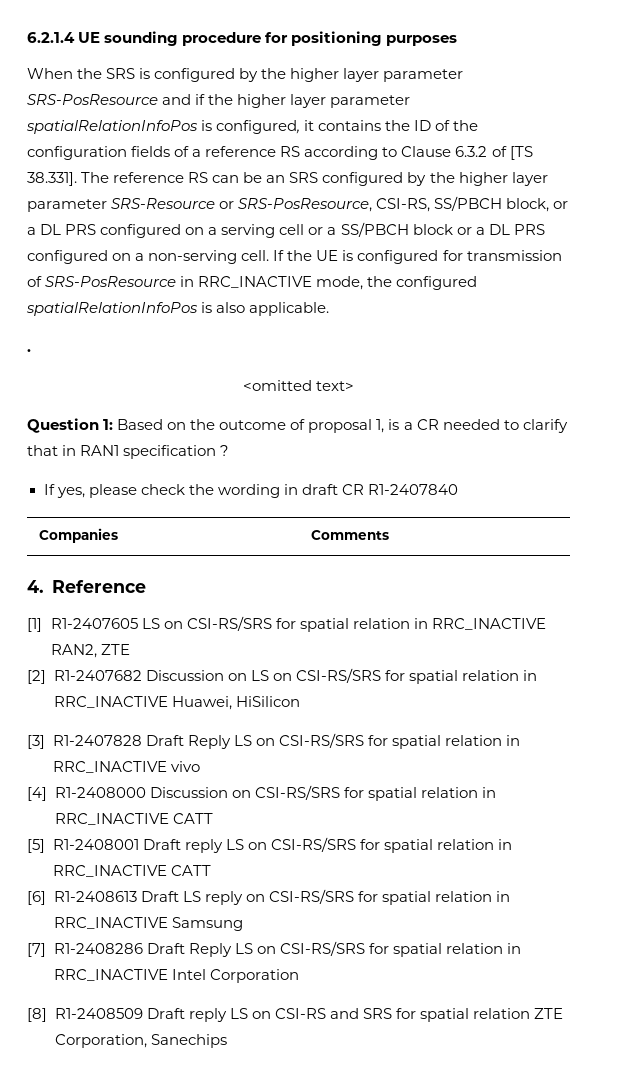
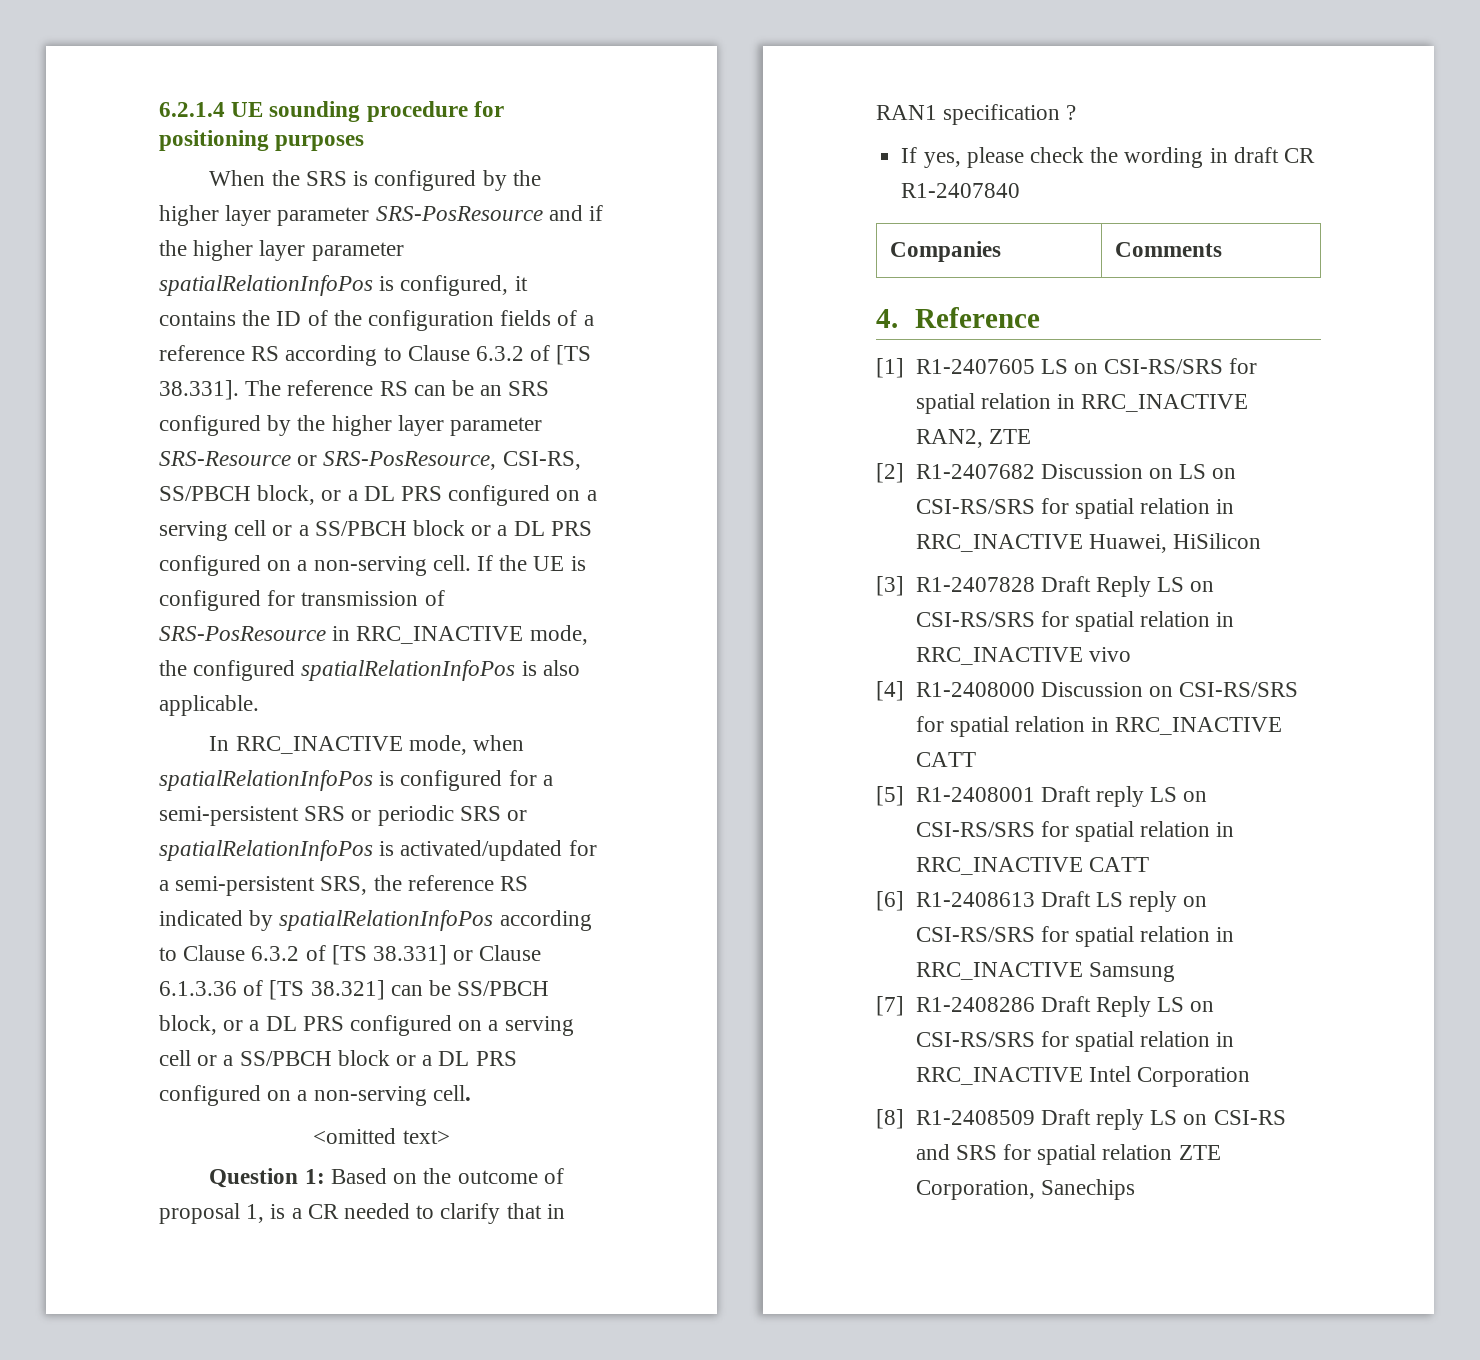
- .
+ In RRC_INACTIVE mode, when spatialRelationInfoPos is configured for a semi-persistent SRS or periodic SRS or spatialRelationInfoPos is activated/updated for a semi-persistent SRS, the reference RS indicated by spatialRelationInfoPos according to Clause 6.3.2 of [TS 38.331] or Clause 6.1.3.36 of [TS 38.321] can be SS/PBCH block, or a DL PRS configured on a serving cell or a SS/PBCH block or a DL PRS configured on a non-serving cell.

